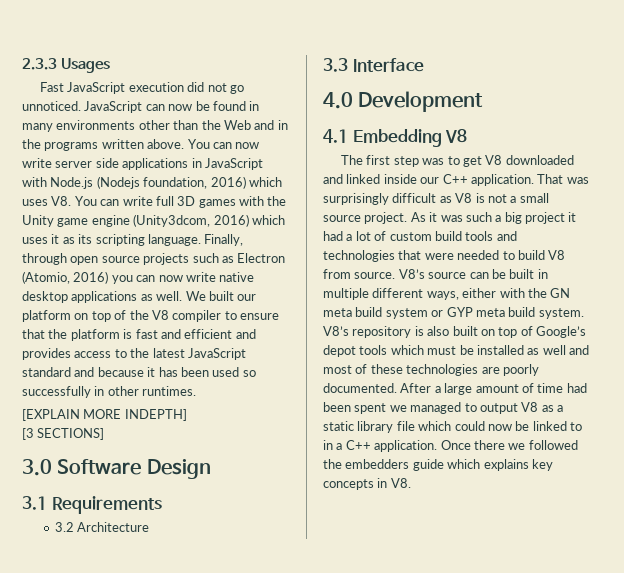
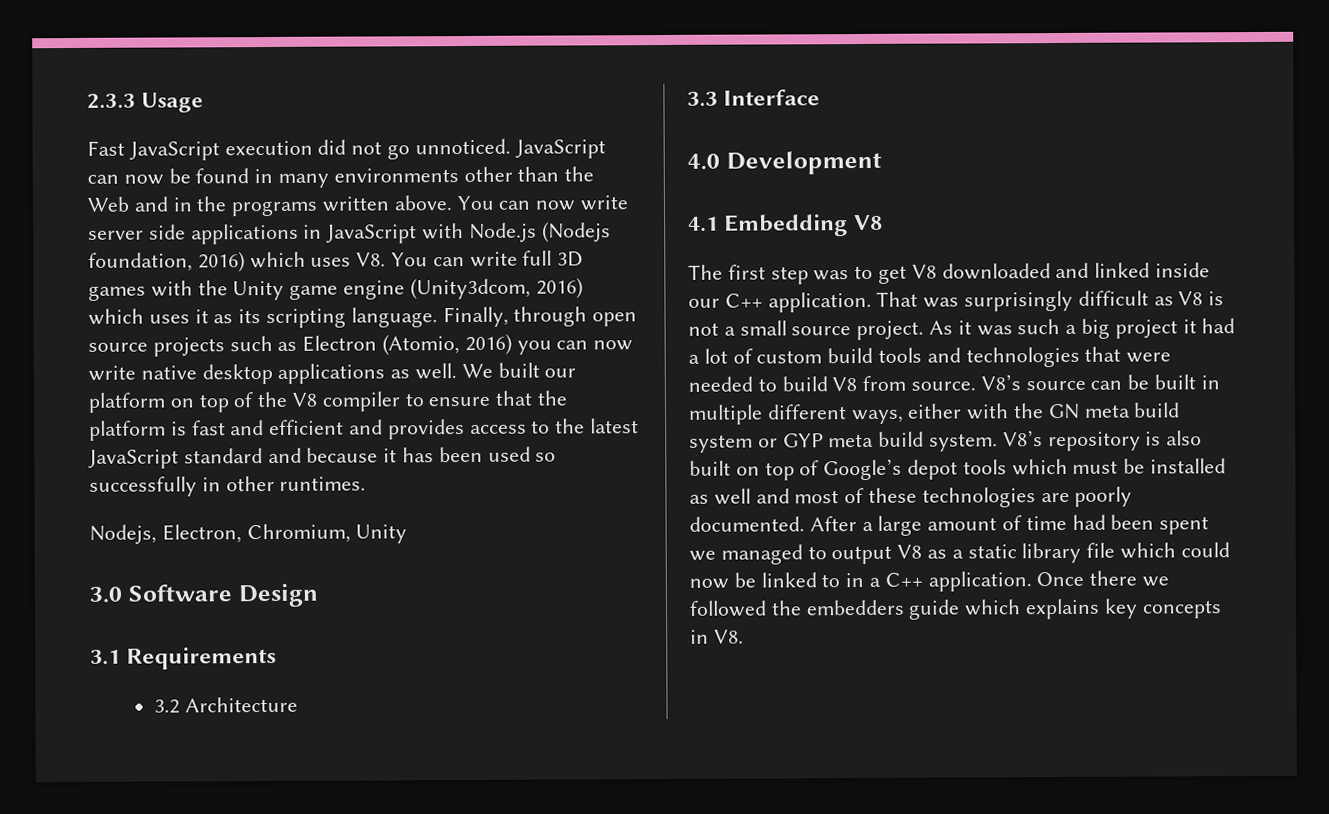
- 2.3.3 Usages
+ 2.3.3 Usage
- [EXPLAIN MORE INDEPTH]
- [3 SECTIONS]
+ Nodejs, Electron, Chromium, Unity

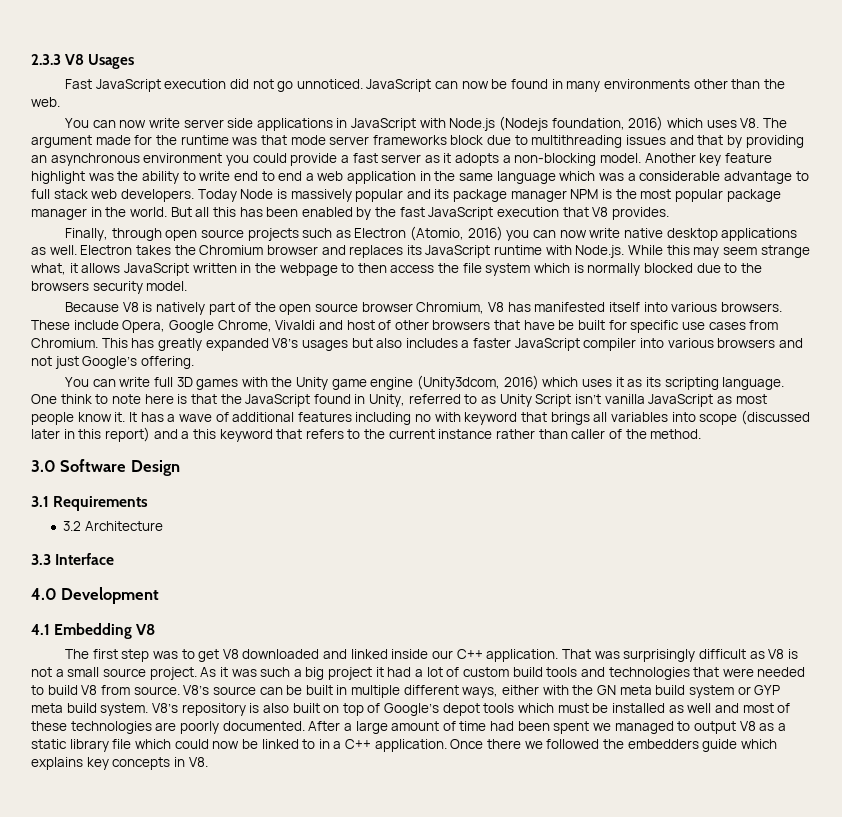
- 2.3.3 Usage
+ 2.3.3 V8 Usages
- JavaScript can now be found in many environments other than the Web and in the programs written above. You can now write server side applications in JavaScript with Node.js (Nodejs foundation, 2016) which uses V8. You can write full 3D games with the Unity game engine (Unity3dcom, 2016) which uses it as its scripting language.
+ JavaScript can now be found in many environments other than the web.
+ You can now write server side applications in JavaScript with Node.js (Nodejs foundation, 2016) which uses V8. The argument made for the runtime was that mode server frameworks block due to multithreading issues and that by providing an asynchronous environment you could provide a fast server as it adopts a non-blocking model. Another key feature highlight was the ability to write end to end a web application in the same language which was a considerable advantage to full stack web developers. Today Node is massively popular and its package manager NPM is the most popular package manager in the world. But all this has been enabled by the fast JavaScript execution that V8 provides.
+ Finally, through open source projects such as Electron (Atomio, 2016) you can now write native desktop applications as well. Electron takes the Chromium browser and replaces its JavaScript runtime with Node.js. While this may seem strange what, it allows JavaScript written in the webpage to then access the file system which is normally blocked due to the browsers security model.
+ Because V8 is natively part of the open source browser Chromium, V8 has manifested itself into various browsers. These include Opera, Google Chrome, Vivaldi and host of other browsers that have be built for specific use cases from Chromium. This has greatly expanded V8’s usages but also includes a faster JavaScript compiler into various browsers and not just Google’s offering.
+ You can write full 3D games with the Unity game engine (Unity3dcom, 2016) which uses it as its scripting language.
- Finally, through open source projects such as Electron (Atomio, 2016) you can now write native desktop applications as well. We built our platform on top of the V8 compiler to ensure that the platform is fast and efficient and provides access to the latest JavaScript standard and because it has been used so successfully in other runtimes.
- Nodejs, Electron, Chromium, Unity
+ One think to note here is that the JavaScript found in Unity, referred to as Unity Script isn’t vanilla JavaScript as most people know it. It has a wave of additional features including no with keyword that brings all variables into scope (discussed later in this report) and a this keyword that refers to the current instance rather than caller of the method.

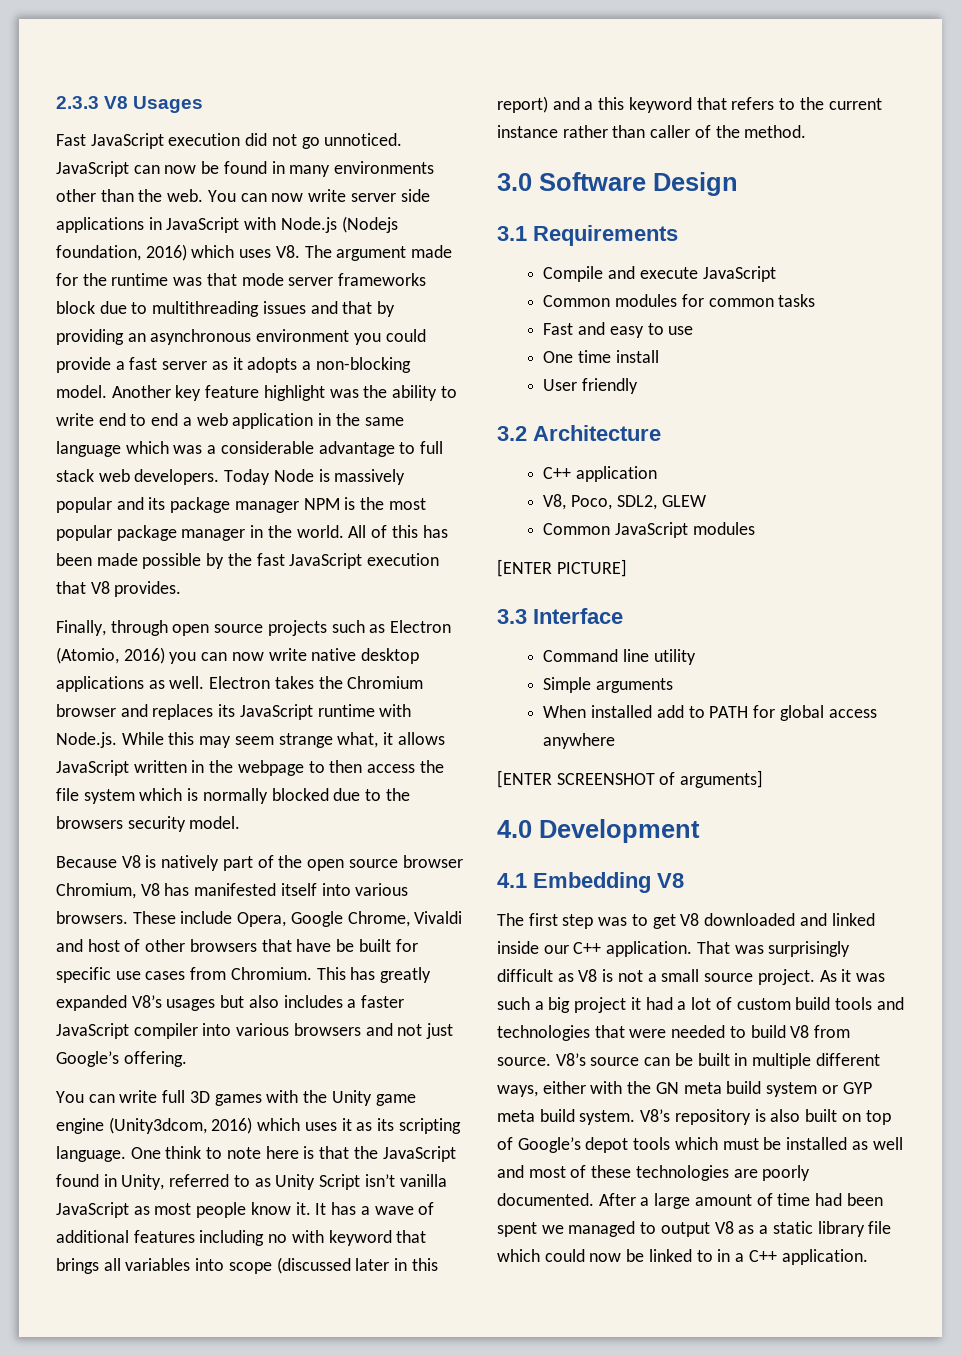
- JavaScript can now be found in many environments other than the web.
- You can now write server side applications in JavaScript with Node.js (Nodejs foundation, 2016) which uses V8. The argument made for the runtime was that mode server frameworks block due to multithreading issues and that by providing an asynchronous environment you could provide a fast server as it adopts a non-blocking model.
+ JavaScript can now be found in many environments other than the web. You can now write server side applications in JavaScript with Node.js (Nodejs foundation, 2016) which uses V8. The argument made for the runtime was that mode server frameworks block due to multithreading issues and that by providing an asynchronous environment you could provide a fast server as it adopts a non-blocking model.
- But all this has been enabled by the fast JavaScript execution that V8 provides.
+ All of this has been made possible by the fast JavaScript execution that V8 provides.
+ Compile and execute JavaScript
+ Common modules for common tasks
+ Fast and easy to use
+ One time install
+ User friendly
  3.2 Architecture
+ C++ application
+ V8, Poco, SDL2, GLEW
+ Common JavaScript modules
+ [ENTER PICTURE]
  3.3 Interface
+ Command line utility
+ Simple arguments
+ When installed add to PATH for global access anywhere
+ [ENTER SCREENSHOT of arguments]
- Once there we followed the embedders guide which explains key concepts in V8.

